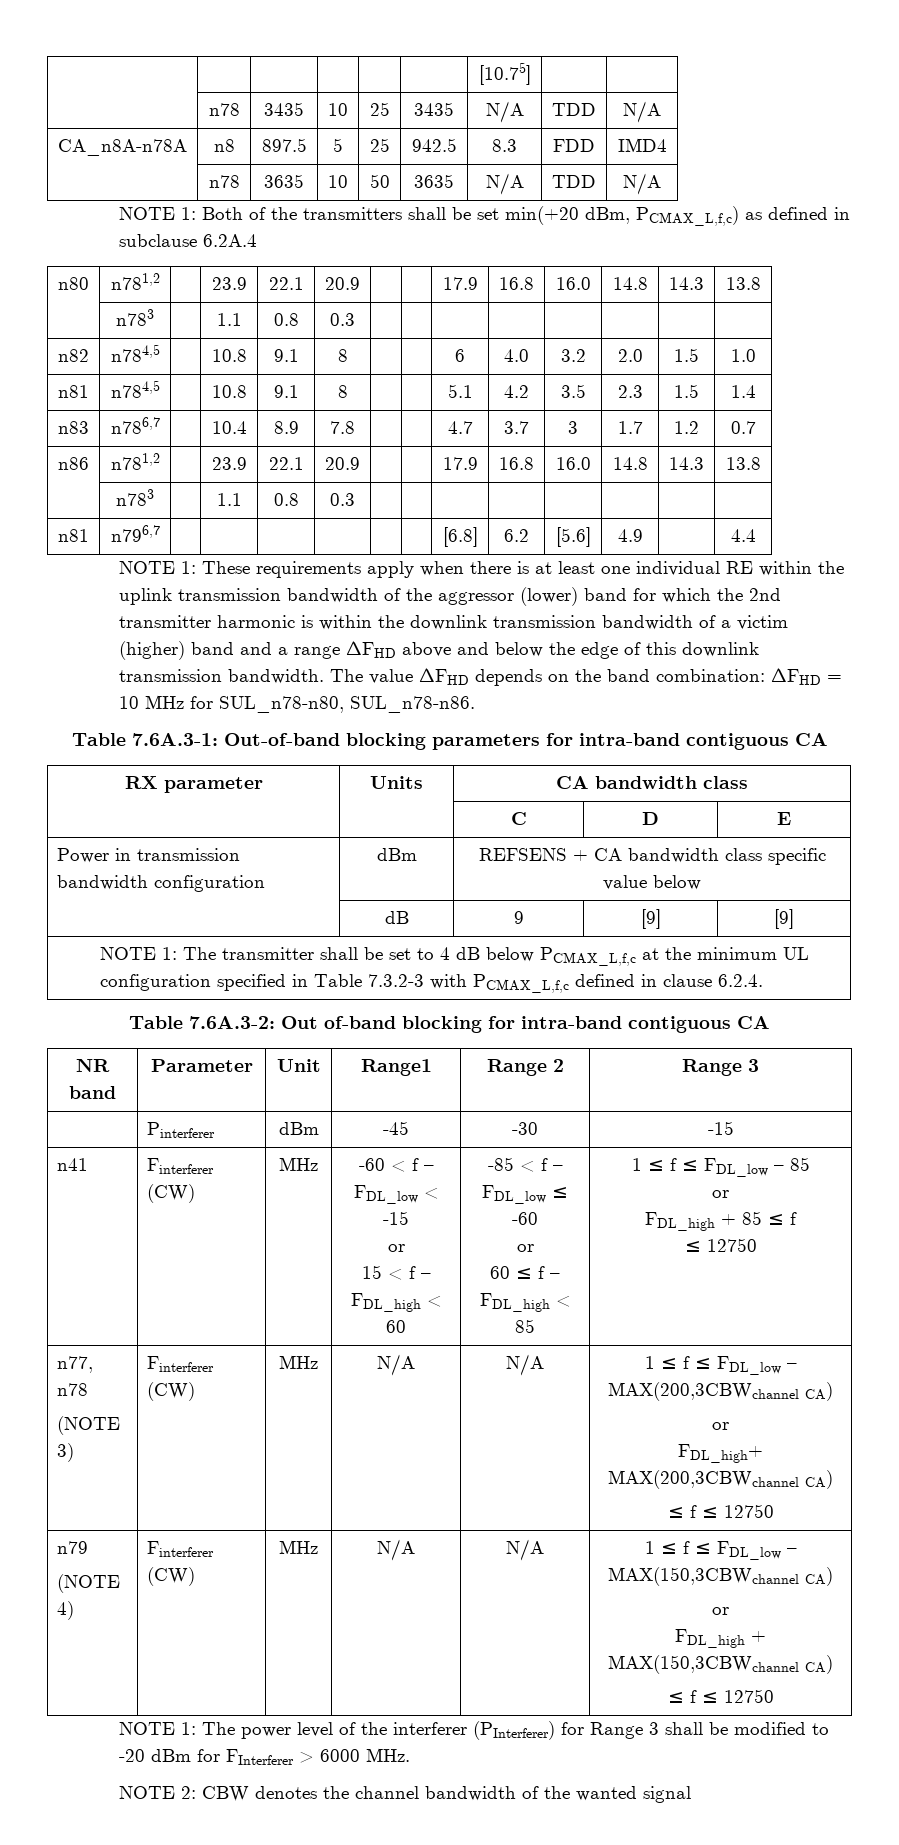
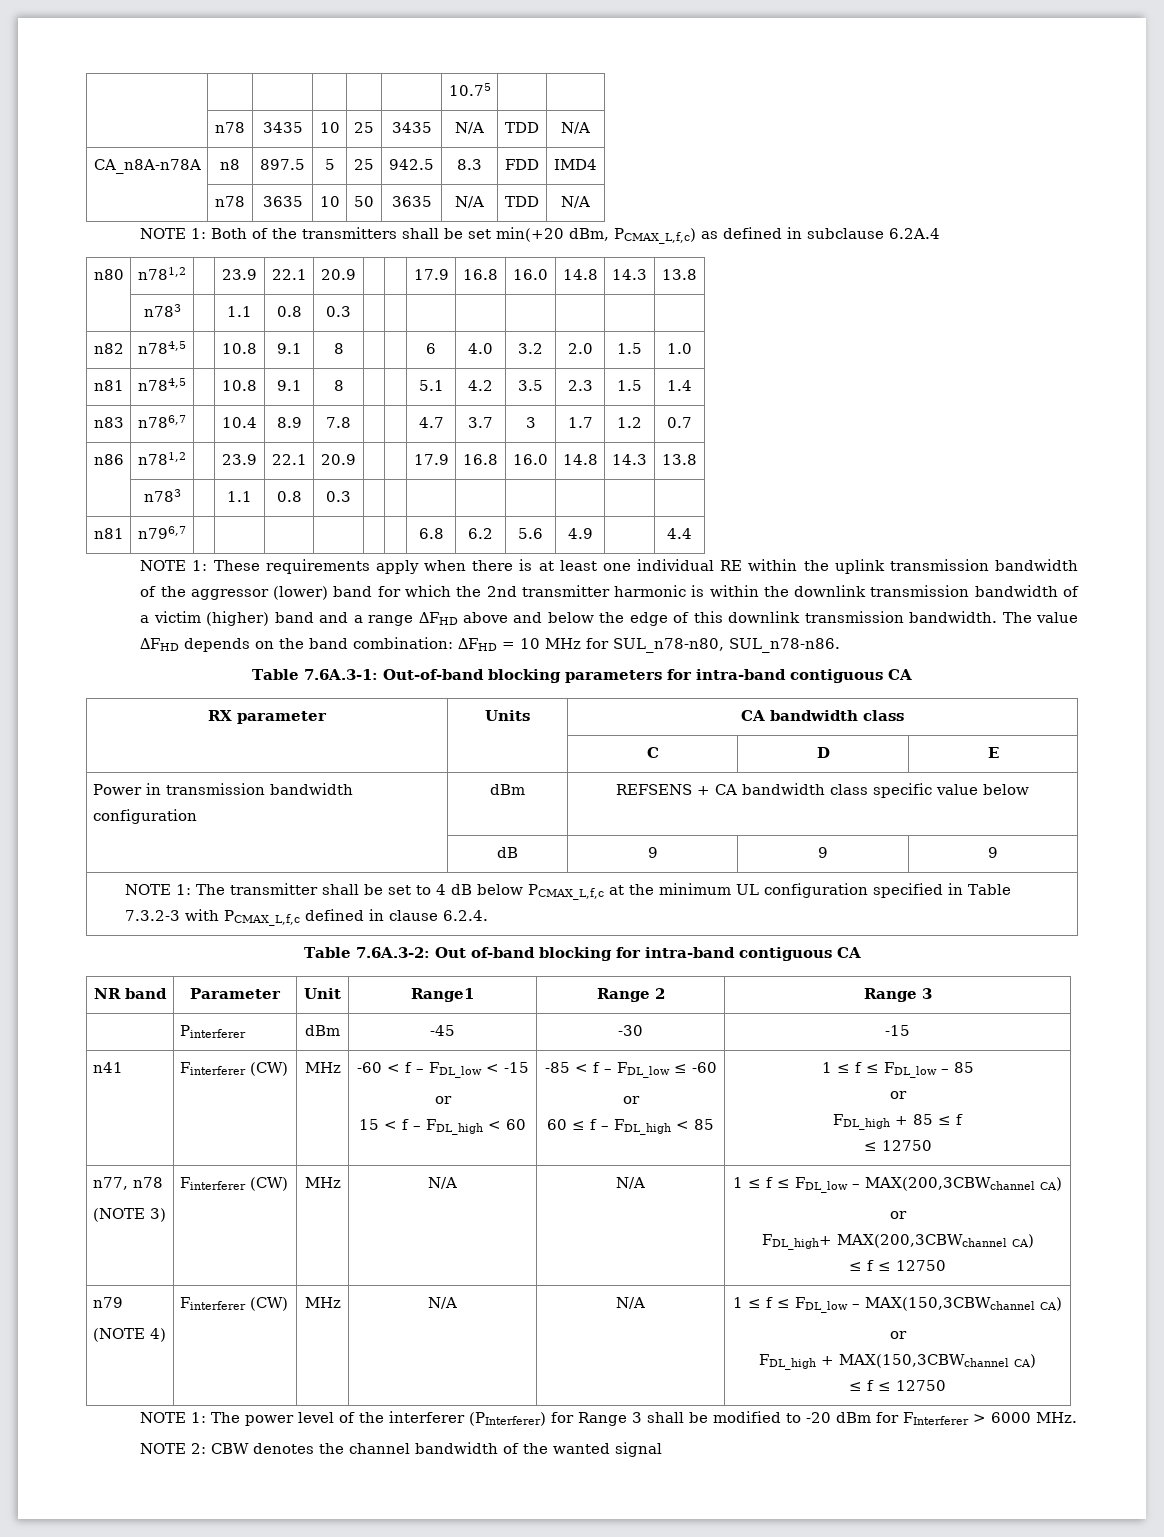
- | | | | | | [10.75] | |
+ | | | | | | 10.75 | |
- n81 | n796,7 | | | | | | | [6.8] | 6.2 | [5.6] | 4.9 | | 4.4
+ n81 | n796,7 | | | | | | | 6.8 | 6.2 | 5.6 | 4.9 | | 4.4
- | dB | 9 | [9] | [9]
+ | dB | 9 | 9 | 9

